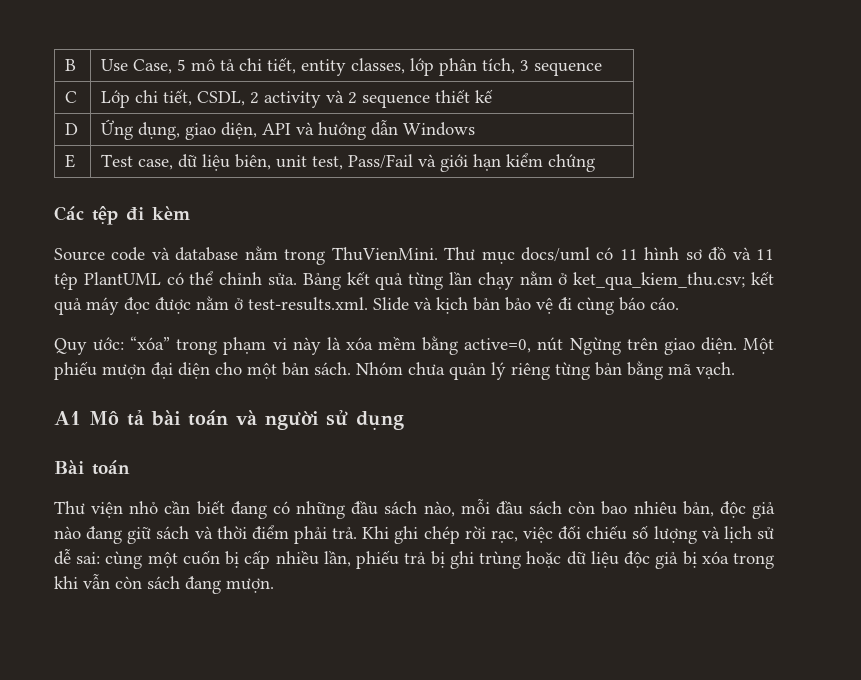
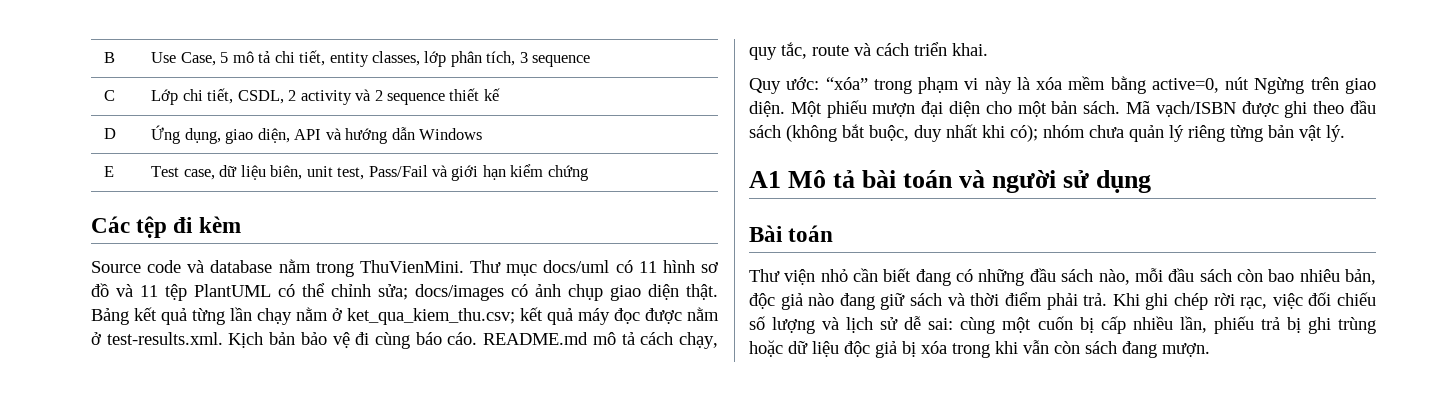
- Thư mục docs/uml có 11 hình sơ đồ và 11 tệp PlantUML có thể chỉnh sửa.
+ Thư mục docs/uml có 11 hình sơ đồ và 11 tệp PlantUML có thể chỉnh sửa; docs/images có ảnh chụp giao diện thật.
- Bảng kết quả từng lần chạy nằm ở ket_qua_kiem_thu.csv; kết quả máy đọc được nằm ở test-results.xml. Slide và kịch bản bảo vệ đi cùng báo cáo.
+ Bảng kết quả từng lần chạy nằm ở ket_qua_kiem_thu.csv; kết quả máy đọc được nằm ở test-results.xml. Kịch bản bảo vệ đi cùng báo cáo. README.md mô tả cách chạy, quy tắc, route và cách triển khai.
- Nhóm chưa quản lý riêng từng bản bằng mã vạch.
+ Mã vạch/ISBN được ghi theo đầu sách (không bắt buộc, duy nhất khi có); nhóm chưa quản lý riêng từng bản vật lý.

